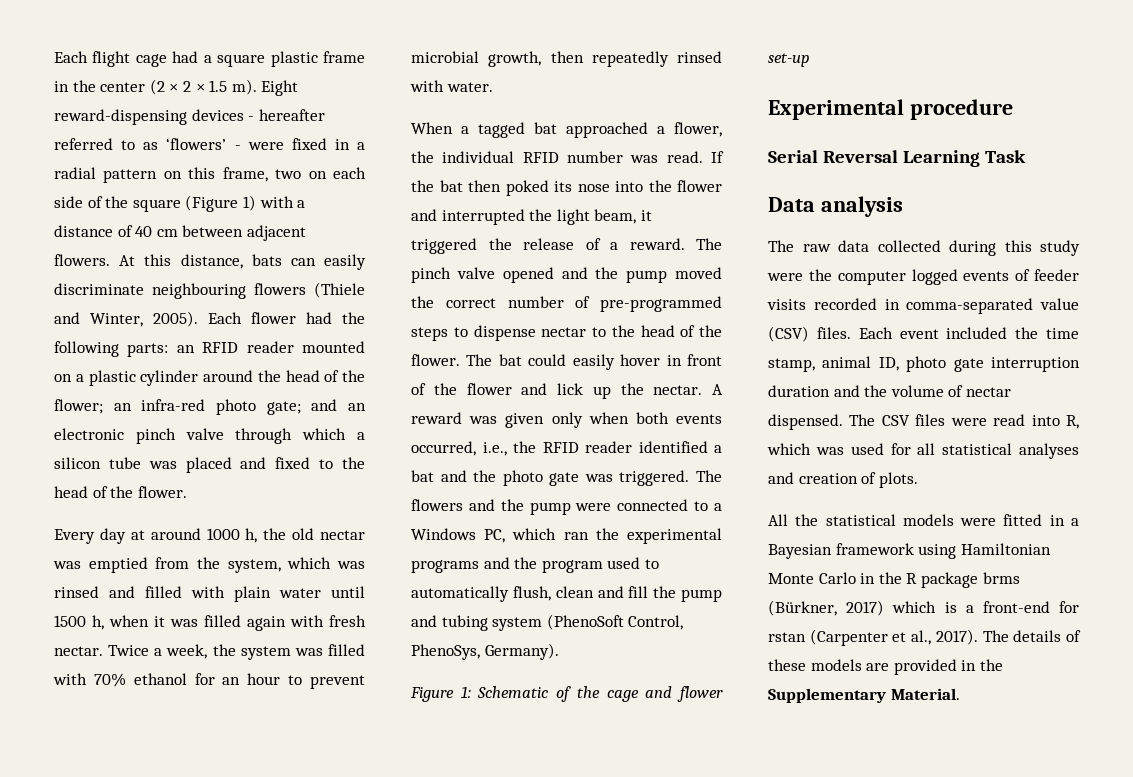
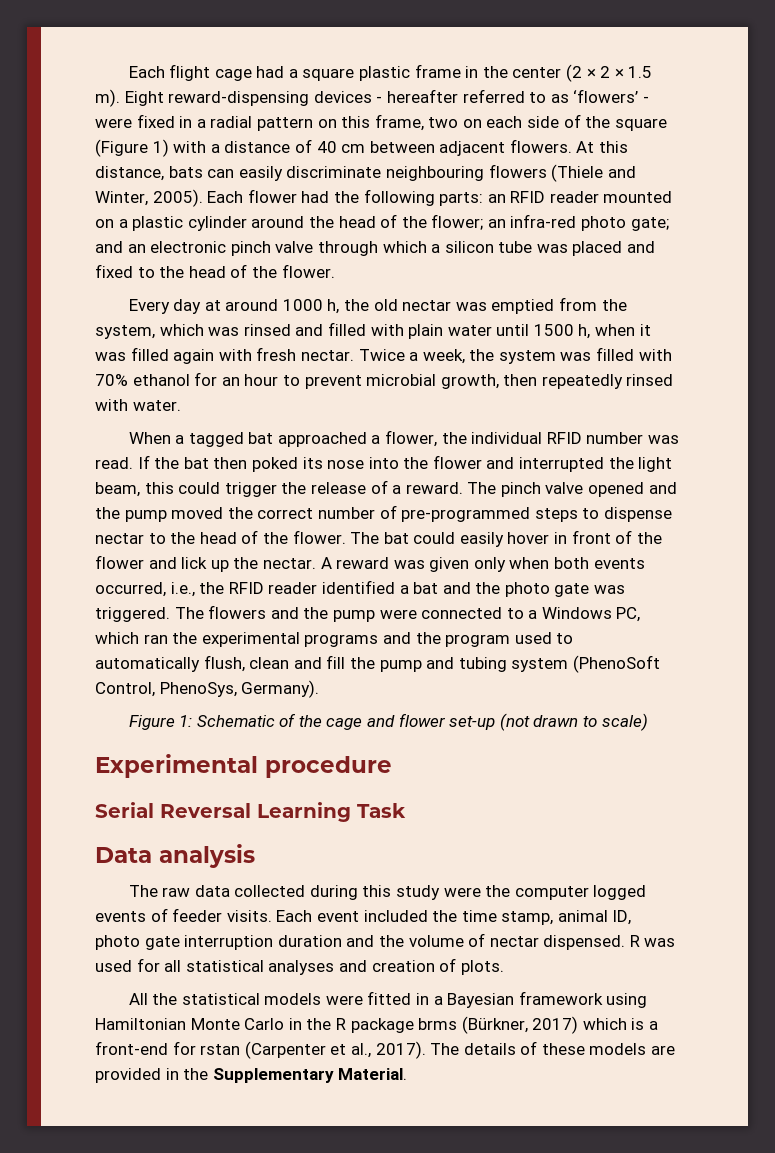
- If the bat then poked its nose into the flower and interrupted the light beam, it triggered the release of a reward.
+ If the bat then poked its nose into the flower and interrupted the light beam, this could trigger the release of a reward.
- Figure 1: Schematic of the cage and flower set-up
+ Figure 1: Schematic of the cage and flower set-up (not drawn to scale)
- The raw data collected during this study were the computer logged events of feeder visits recorded in comma-separated value (CSV) files.
+ The raw data collected during this study were the computer logged events of feeder visits.
- The CSV files were read into R, which was used for all statistical analyses and creation of plots.
+ R was used for all statistical analyses and creation of plots.

